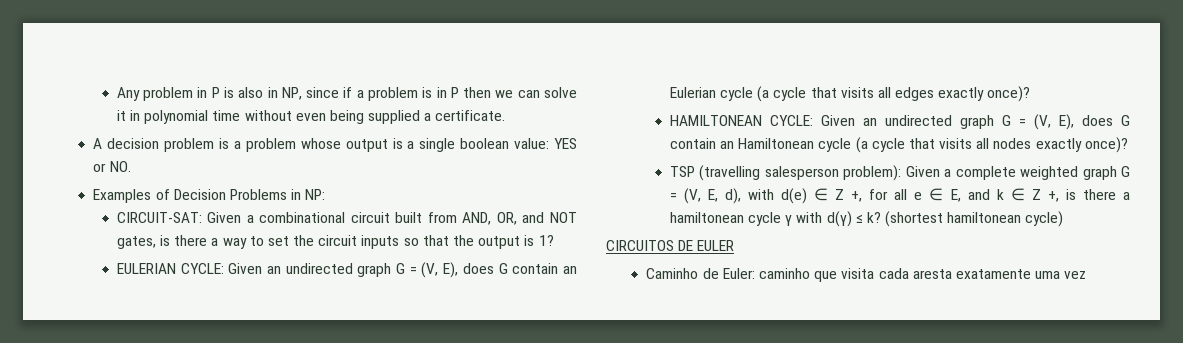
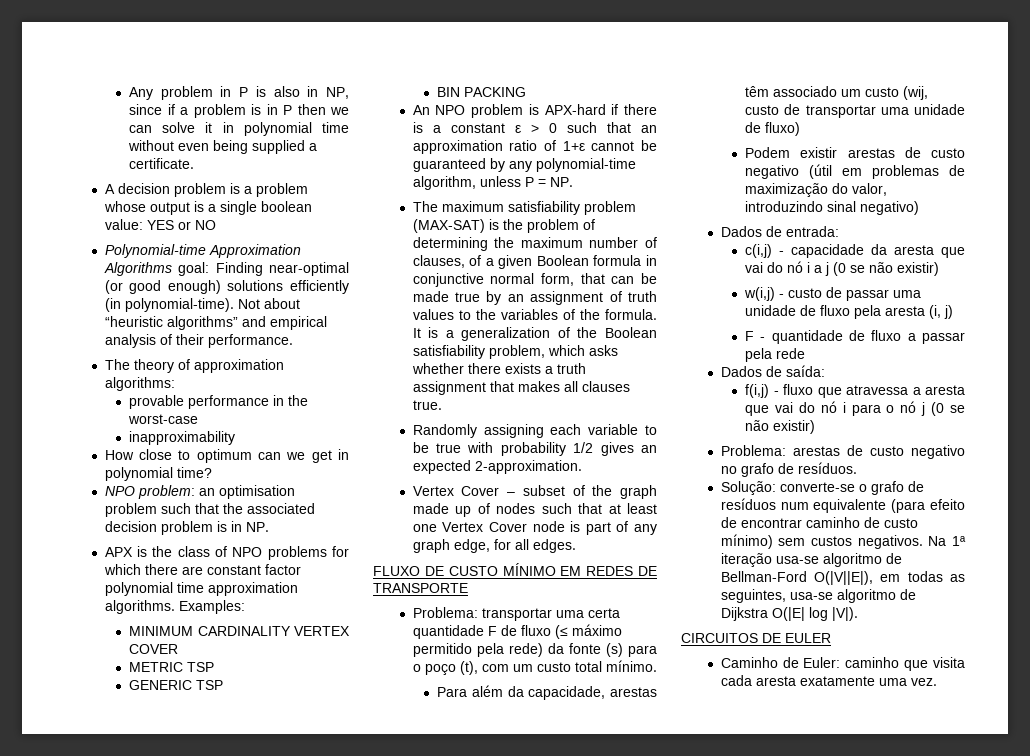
- A decision problem is a problem whose output is a single boolean value: YES or NO.
- Examples of Decision Problems in NP:
- CIRCUIT-SAT: Given a combinational circuit built from AND, OR, and NOT gates, is there a way to set the circuit inputs so that the output is 1?
- EULERIAN CYCLE: Given an undirected graph G = (V, E), does G contain an Eulerian cycle (a cycle that visits all edges exactly once)?
- HAMILTONEAN CYCLE: Given an undirected graph G = (V, E), does G contain an Hamiltonean cycle (a cycle that visits all nodes exactly once)?
- TSP (travelling salesperson problem): Given a complete weighted graph G = (V, E, d), with d(e) ∈ Z +, for all e ∈ E, and k ∈ Z +, is there a hamiltonean cycle γ with d(γ) ≤ k? (shortest hamiltonean cycle)
+ A decision problem is a problem whose output is a single boolean value: YES or NO
+ Polynomial-time Approximation Algorithms goal: Finding near-optimal (or good enough) solutions efficiently (in polynomial-time). Not about “heuristic algorithms” and empirical analysis of their performance.
+ The theory of approximation algorithms:
+ provable performance in the worst-case
+ inapproximability
+ How close to optimum can we get in polynomial time?
+ NPO problem: an optimisation problem such that the associated decision problem is in NP.
+ APX is the class of NPO problems for which there are constant factor polynomial time approximation algorithms. Examples:
+ MINIMUM CARDINALITY VERTEX COVER
+ METRIC TSP
+ GENERIC TSP
+ BIN PACKING
+ An NPO problem is APX-hard if there is a constant ε > 0 such that an approximation ratio of 1+ε cannot be guaranteed by any polynomial-time algorithm, unless P = NP.
+ The maximum satisfiability problem (MAX-SAT) is the problem of determining the maximum number of clauses, of a given Boolean formula in conjunctive normal form, that can be made true by an assignment of truth values to the variables of the formula. It is a generalization of the Boolean satisfiability problem, which asks whether there exists a truth assignment that makes all clauses true.
+ Randomly assigning each variable to be true with probability 1/2 gives an expected 2-approximation.
+ Vertex Cover – subset of the graph made up of nodes such that at least one Vertex Cover node is part of any graph edge, for all edges.
+ FLUXO DE CUSTO MÍNIMO EM REDES DE TRANSPORTE
+ Problema: transportar uma certa quantidade F de fluxo (≤ máximo permitido pela rede) da fonte (s) para o poço (t), com um custo total mínimo.
+ Para além da capacidade, arestas têm associado um custo (wij, custo de transportar uma unidade de fluxo)
+ Podem existir arestas de custo negativo (útil em problemas de maximização do valor, introduzindo sinal negativo)
+ Dados de entrada:
+ c(i,j) - capacidade da aresta que vai do nó i a j (0 se não existir)
+ w(i,j) - custo de passar uma unidade de fluxo pela aresta (i, j)
+ F - quantidade de fluxo a passar pela rede
+ Dados de saída:
+ f(i,j) - fluxo que atravessa a aresta que vai do nó i para o nó j (0 se não existir)
+ Problema: arestas de custo negativo no grafo de resíduos.
+ Solução: converte-se o grafo de resíduos num equivalente (para efeito de encontrar caminho de custo mínimo) sem custos negativos. Na 1ª iteração usa-se algoritmo de Bellman-Ford O(|V||E|), em todas as seguintes, usa-se algoritmo de Dijkstra O(|E| log |V|).
- Caminho de Euler: caminho que visita cada aresta exatamente uma vez
+ Caminho de Euler: caminho que visita cada aresta exatamente uma vez.

